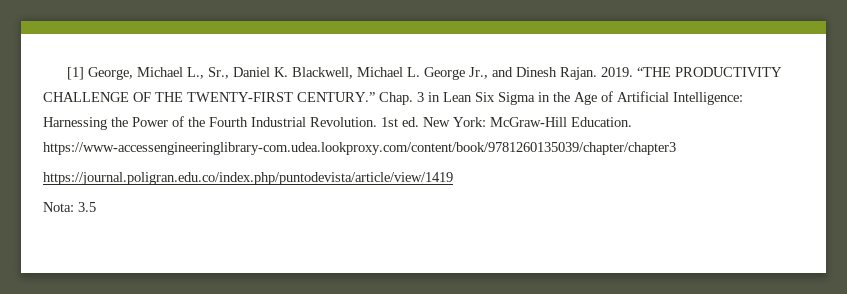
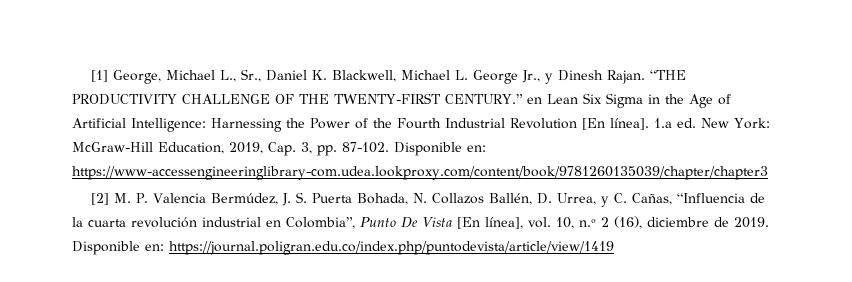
- [1] George, Michael L., Sr., Daniel K. Blackwell, Michael L. George Jr., and Dinesh Rajan.
+ [1] George, Michael L., Sr., Daniel K. Blackwell, Michael L. George Jr., y Dinesh Rajan.
- 2019.
- “THE PRODUCTIVITY CHALLENGE OF THE TWENTY-FIRST CENTURY.” Chap. 3 in Lean Six Sigma in the Age of Artificial Intelligence: Harnessing the Power of the Fourth Industrial Revolution. 1st ed. New York: McGraw-Hill Education. https://www-accessengineeringlibrary-com.udea.lookproxy.com/content/book/9781260135039/chapter/chapter3
- https://journal.poligran.edu.co/index.php/puntodevista/article/view/1419
+ “THE PRODUCTIVITY CHALLENGE OF THE TWENTY-FIRST CENTURY.” en Lean Six Sigma in the Age of Artificial Intelligence: Harnessing the Power of the Fourth Industrial Revolution [En línea]. 1.a ed. New York: McGraw-Hill Education, 2019, Cap. 3, pp. 87-102. Disponible en: https://www-accessengineeringlibrary-com.udea.lookproxy.com/content/book/9781260135039/chapter/chapter3
+ [2] M. P. Valencia Bermúdez, J. S. Puerta Bohada, N. Collazos Ballén, D. Urrea, y C. Cañas, “Influencia de la cuarta revolución industrial en Colombia”, Punto De Vista [En línea], vol. 10, n.º 2 (16), diciembre de 2019. Disponible en: https://journal.poligran.edu.co/index.php/puntodevista/article/view/1419
- Nota: 3.5

